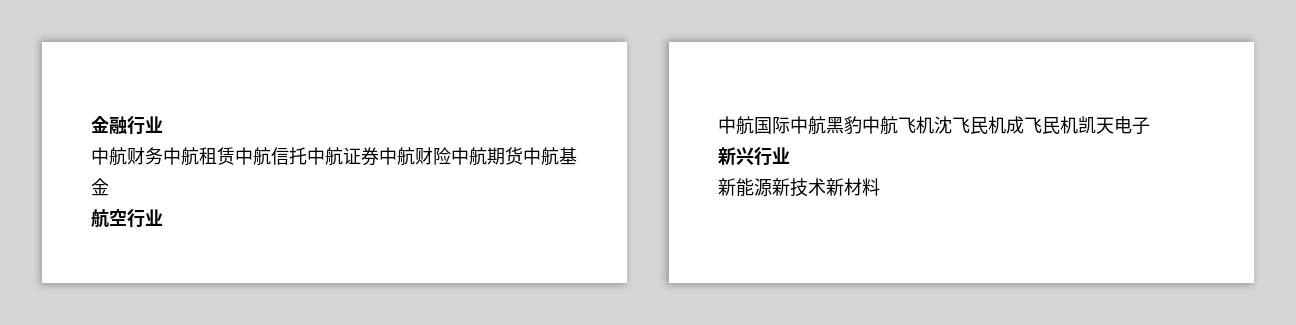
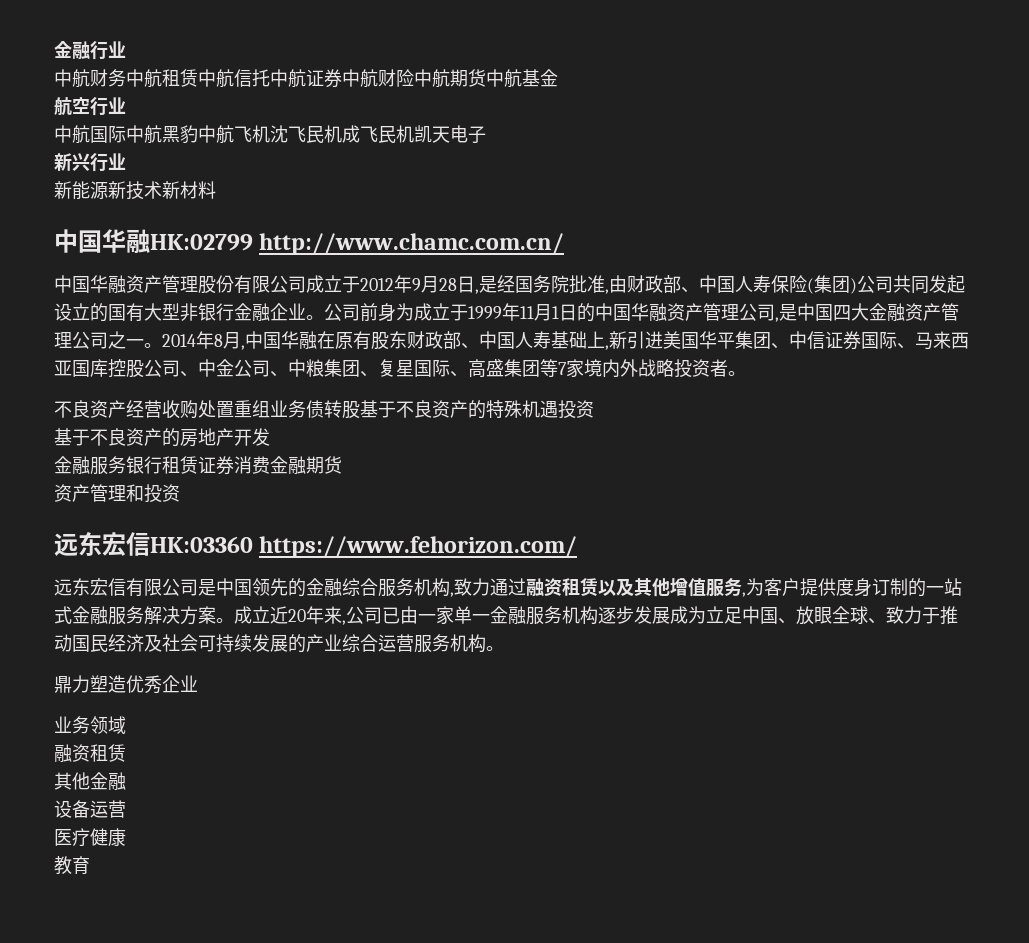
+ 中国华融HK:02799 http://www.chamc.com.cn/
+ 中国华融资产管理股份有限公司成立于2012年9月28日,是经国务院批准,由财政部、中国人寿保险(集团)公司共同发起设立的国有大型非银行金融企业。公司前身为成立于1999年11月1日的中国华融资产管理公司,是中国四大金融资产管理公司之一。2014年8月,中国华融在原有股东财政部、中国人寿基础上,新引进美国华平集团、中信证券国际、马来西亚国库控股公司、中金公司、中粮集团、复星国际、高盛集团等7家境内外战略投资者。
+ 不良资产经营收购处置重组业务债转股基于不良资产的特殊机遇投资
+ 基于不良资产的房地产开发
+ 金融服务银行租赁证券消费金融期货
+ 资产管理和投资
+ 远东宏信HK:03360 https://www.fehorizon.com/
+ 远东宏信有限公司是中国领先的金融综合服务机构,致力通过融资租赁以及其他增值服务,为客户提供度身订制的一站式金融服务解决方案。成立近20年来,公司已由一家单一金融服务机构逐步发展成为立足中国、放眼全球、致力于推动国民经济及社会可持续发展的产业综合运营服务机构。
+ 鼎力塑造优秀企业
+ 业务领域
+ 融资租赁
+ 其他金融
+ 设备运营
+ 医疗健康
+ 教育

